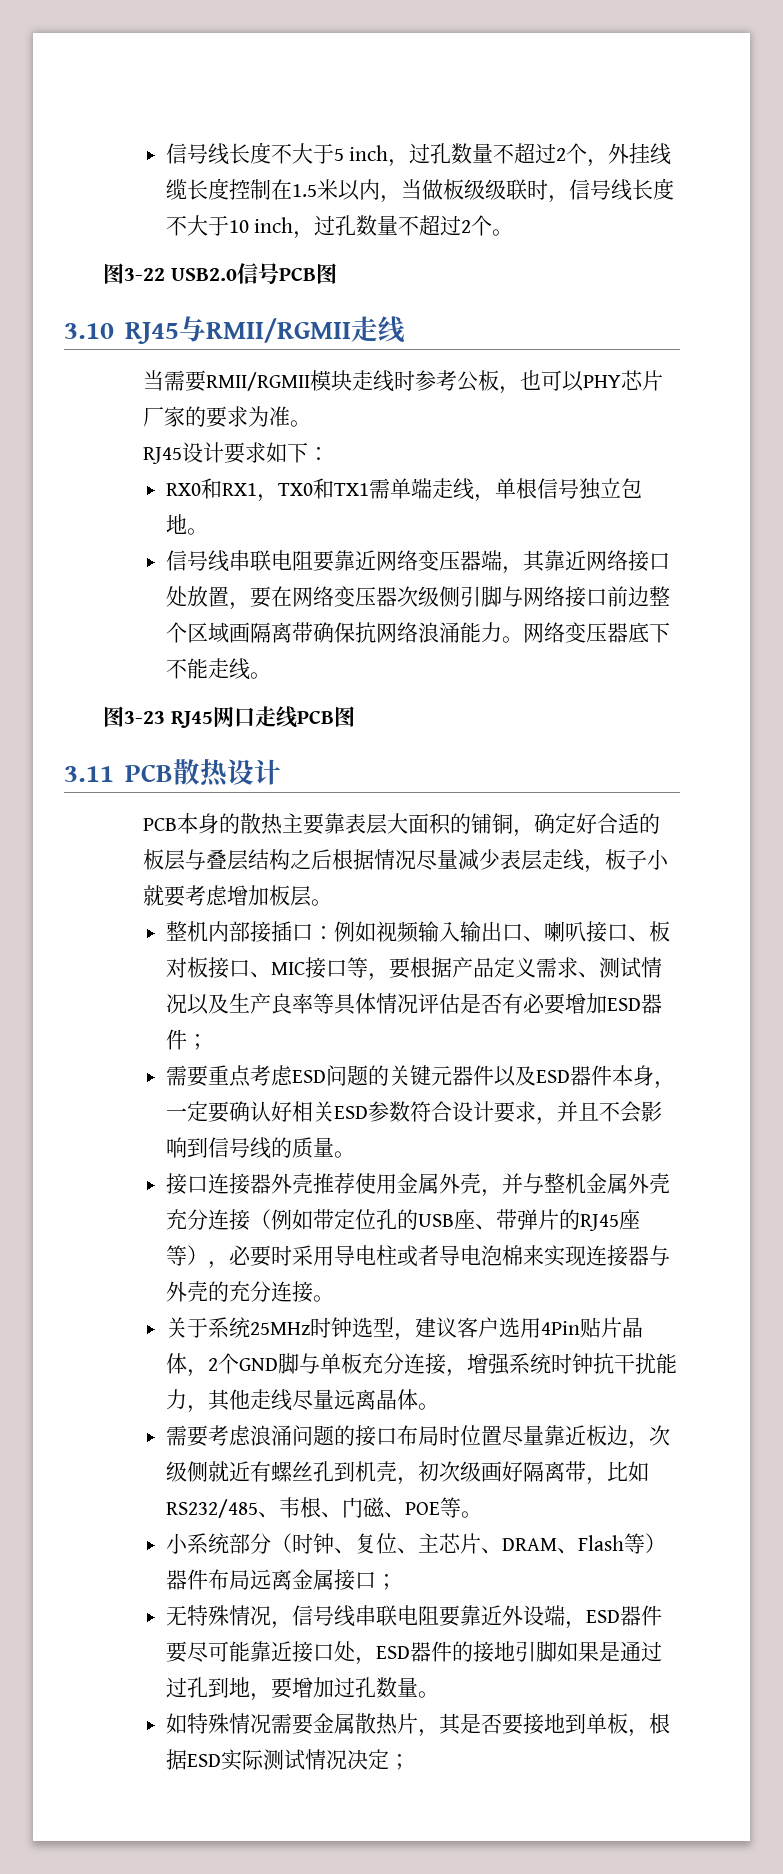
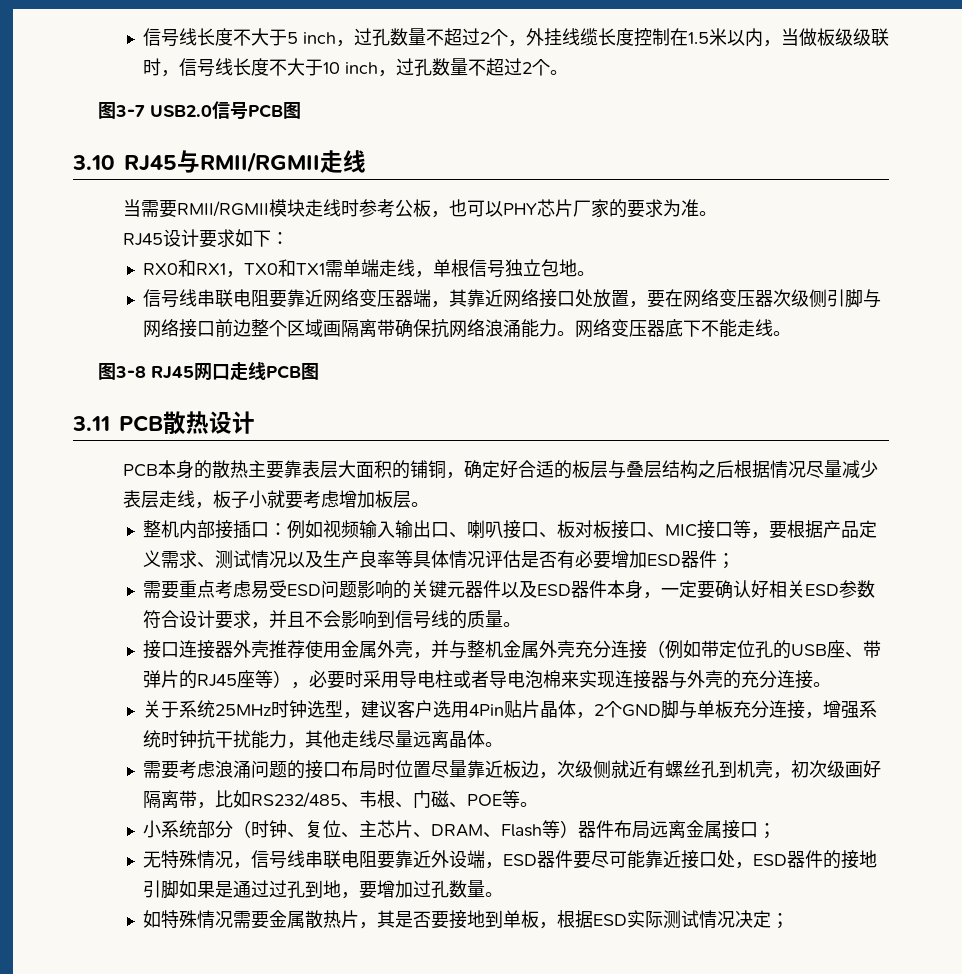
- 图3-22 USB2.0信号PCB图
+ 图3-7 USB2.0信号PCB图
- 图3-23 RJ45网口走线PCB图
+ 图3-8 RJ45网口走线PCB图
- 需要重点考虑ESD问题的关键元器件以及ESD器件本身，一定要确认好相关ESD参数符合设计要求，并且不会影响到信号线的质量。
+ 需要重点考虑易受ESD问题影响的关键元器件以及ESD器件本身，一定要确认好相关ESD参数符合设计要求，并且不会影响到信号线的质量。

